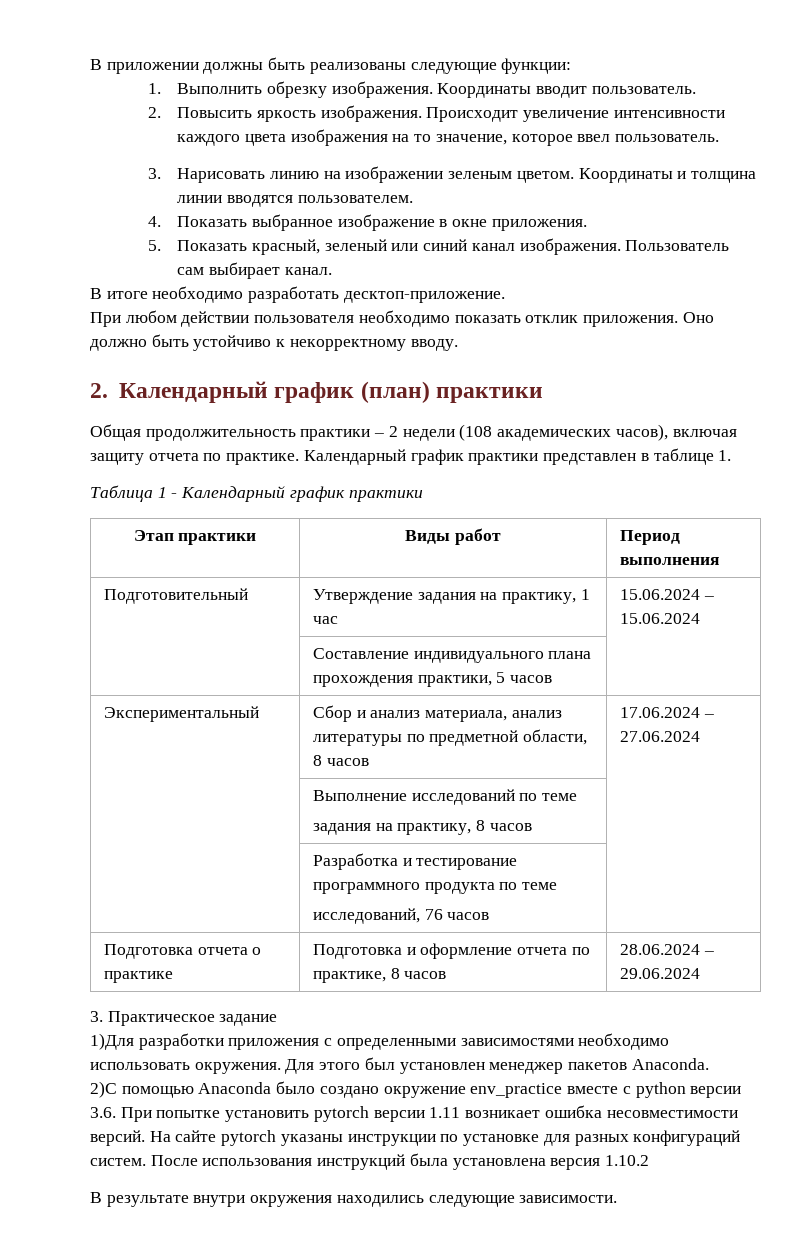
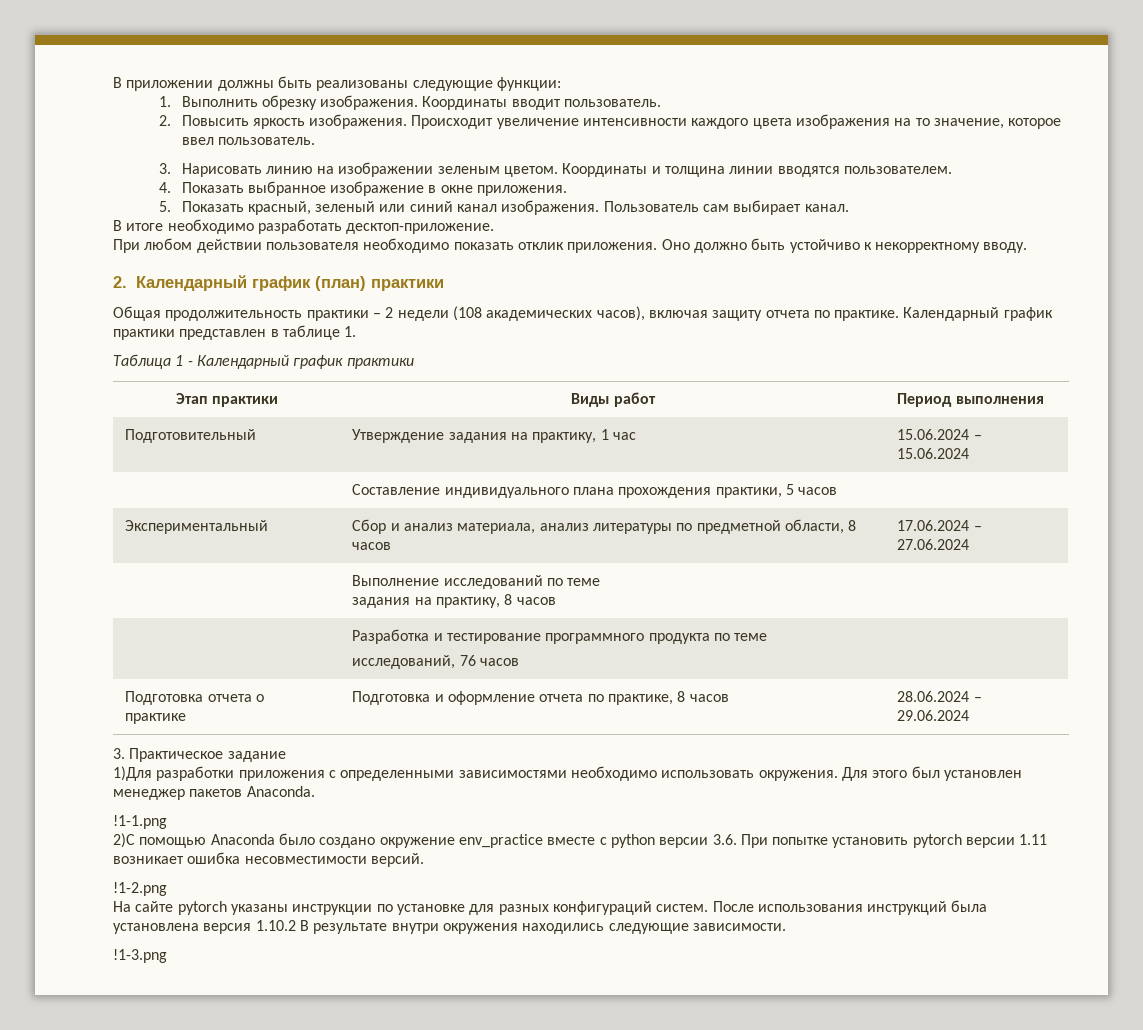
+ !1-1.png
- 2)С помощью Anaconda было создано окружение env_practice вместе с python версии 3.6. При попытке установить pytorch версии 1.11 возникает ошибка несовместимости версий. На сайте pytorch указаны инструкции по установке для разных конфигураций систем.
+ 2)С помощью Anaconda было создано окружение env_practice вместе с python версии 3.6. При попытке установить pytorch версии 1.11 возникает ошибка несовместимости версий.
+ !1-2.png
+ На сайте pytorch указаны инструкции по установке для разных конфигураций систем.
- После использования инструкций была установлена версия 1.10.2
- В результате внутри окружения находились следующие зависимости.
+ После использования инструкций была установлена версия 1.10.2 В результате внутри окружения находились следующие зависимости.
+ !1-3.png

